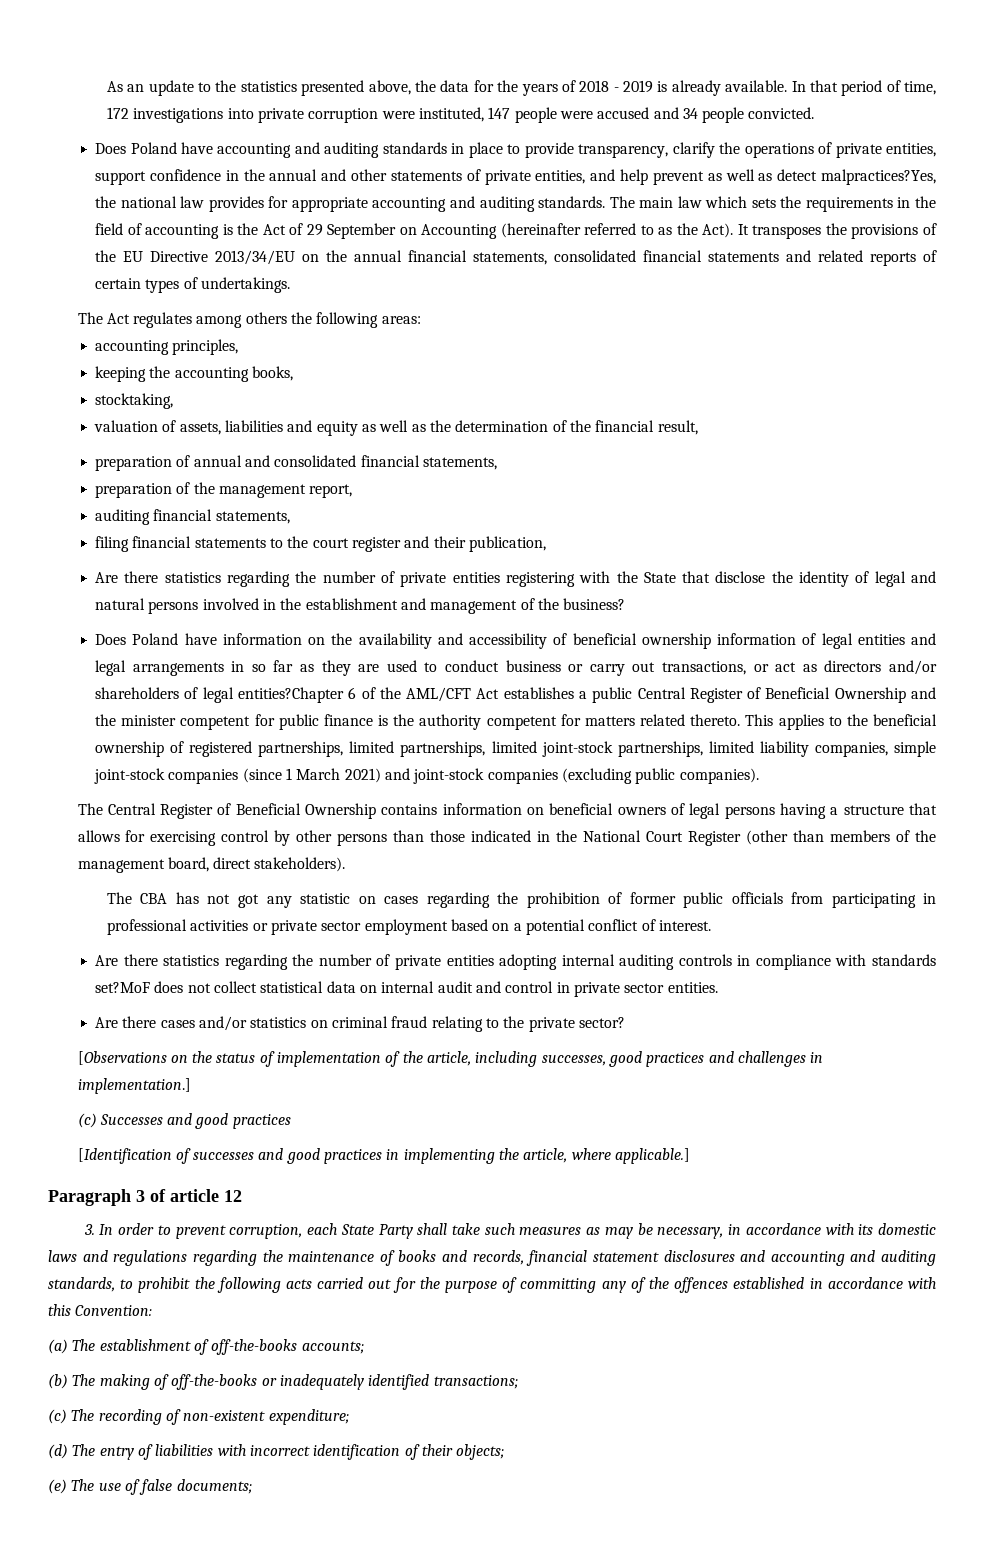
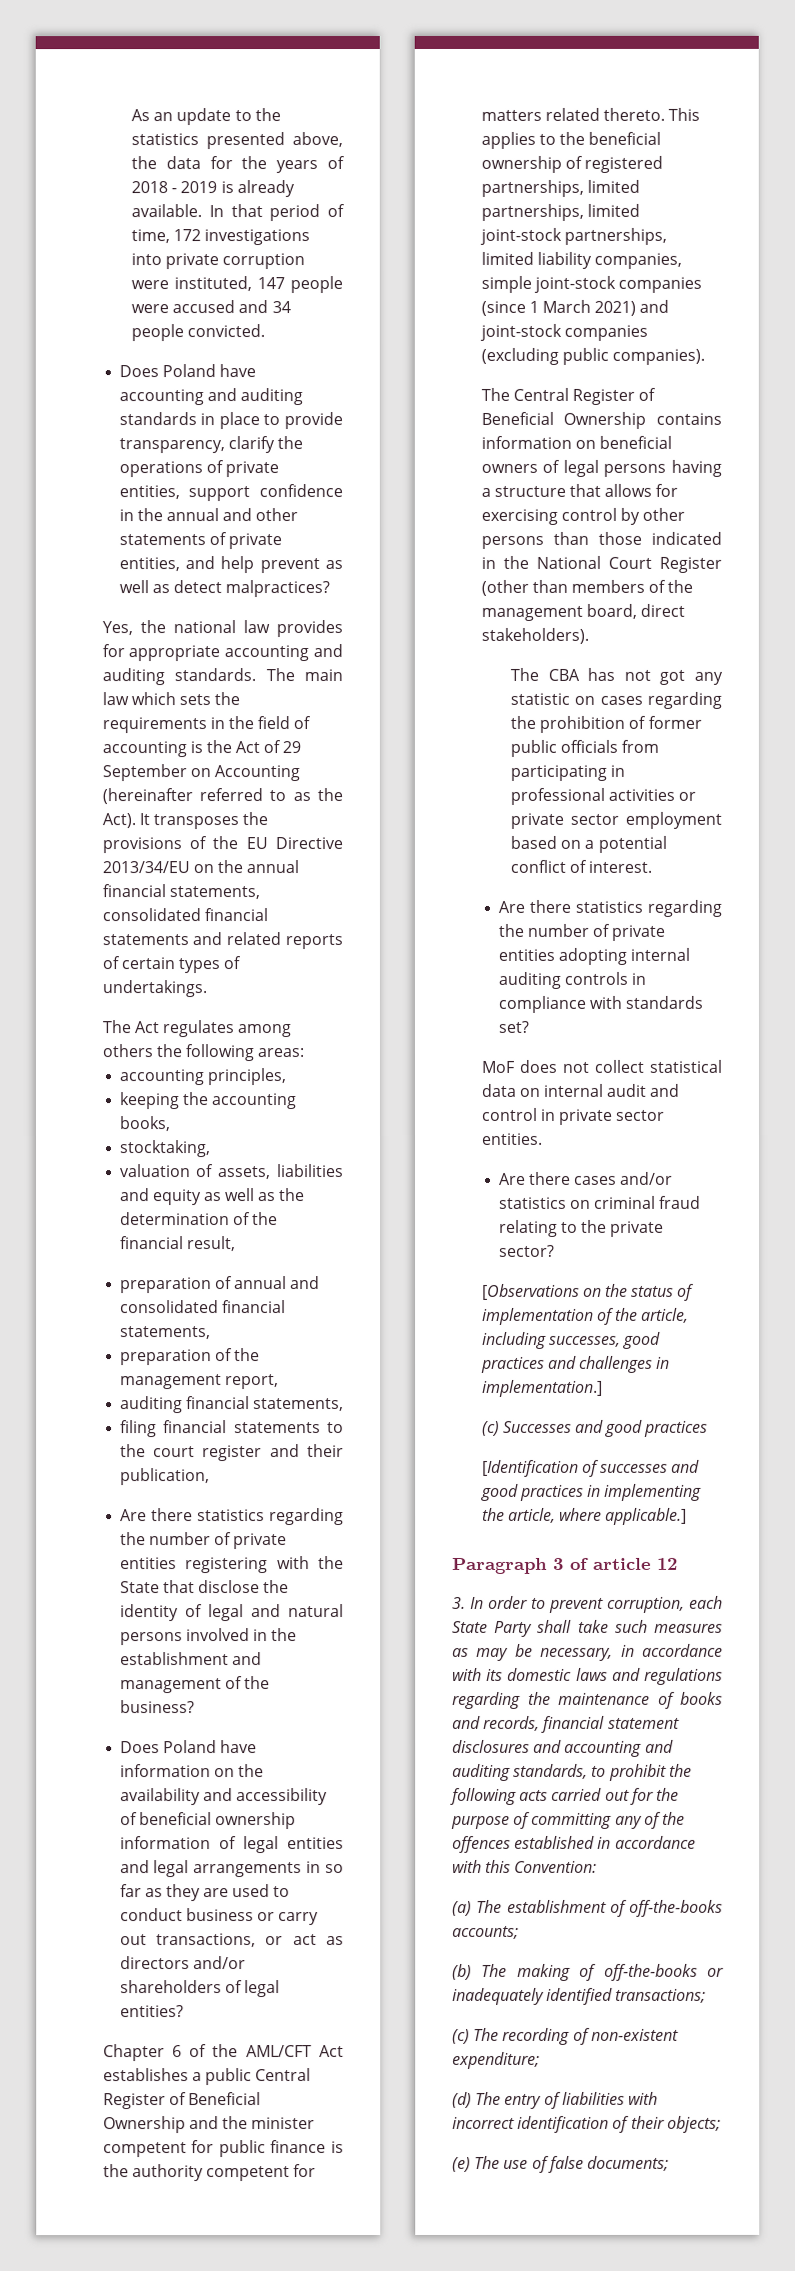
- Does Poland have accounting and auditing standards in place to provide transparency, clarify the operations of private entities, support confidence in the annual and other statements of private entities, and help prevent as well as detect malpractices?Yes, the national law provides for appropriate accounting and auditing standards.
+ Does Poland have accounting and auditing standards in place to provide transparency, clarify the operations of private entities, support confidence in the annual and other statements of private entities, and help prevent as well as detect malpractices?
+ Yes, the national law provides for appropriate accounting and auditing standards.
- Does Poland have information on the availability and accessibility of beneficial ownership information of legal entities and legal arrangements in so far as they are used to conduct business or carry out transactions, or act as directors and/or shareholders of legal entities?Chapter 6 of the AML/CFT Act establishes a public Central Register of Beneficial Ownership and the minister competent for public finance is the authority competent for matters related thereto.
+ Does Poland have information on the availability and accessibility of beneficial ownership information of legal entities and legal arrangements in so far as they are used to conduct business or carry out transactions, or act as directors and/or shareholders of legal entities?
+ Chapter 6 of the AML/CFT Act establishes a public Central Register of Beneficial Ownership and the minister competent for public finance is the authority competent for matters related thereto.
- Are there statistics regarding the number of private entities adopting internal auditing controls in compliance with standards set?MoF does not collect statistical data on internal audit and control in private sector entities.
+ Are there statistics regarding the number of private entities adopting internal auditing controls in compliance with standards set?
+ MoF does not collect statistical data on internal audit and control in private sector entities.

